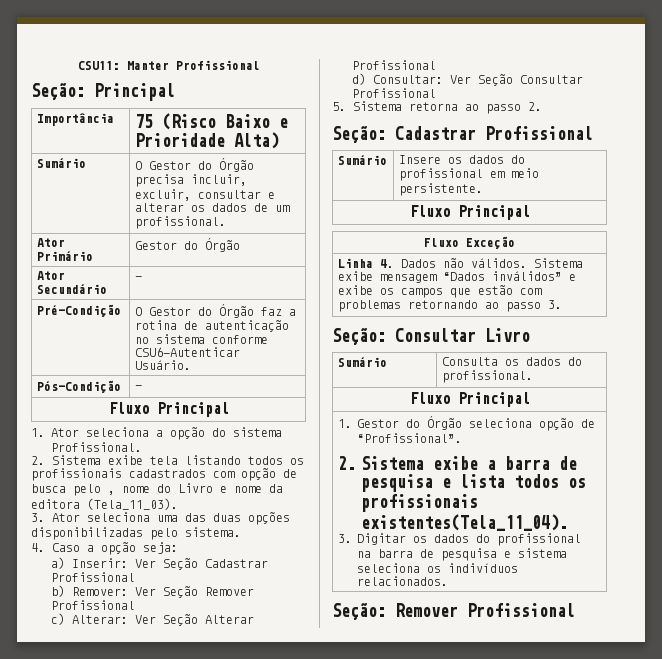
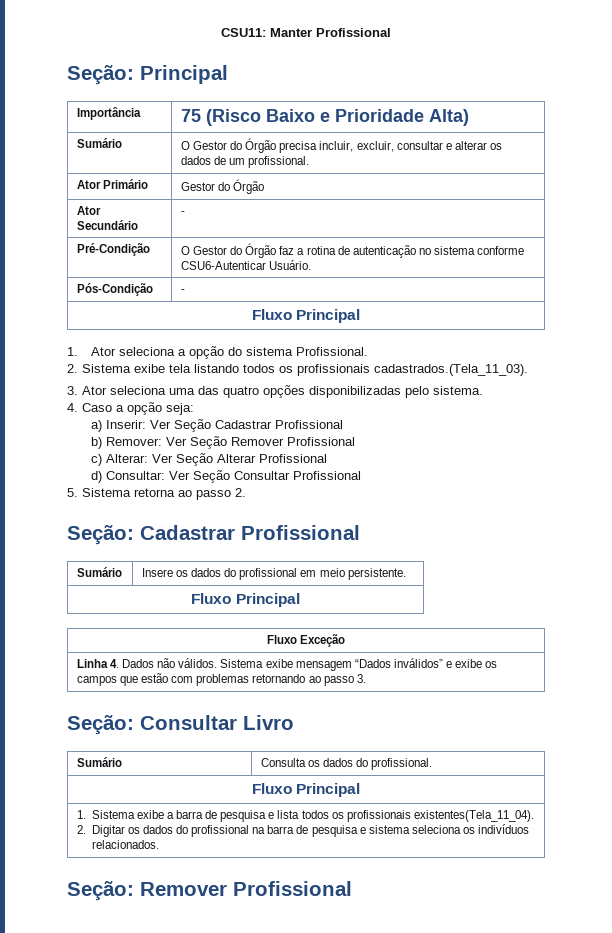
- 2. Sistema exibe tela listando todos os profissionais cadastrados com opção de busca pelo , nome do Livro e nome da editora (Tela_11_03).
+ 2. Sistema exibe tela listando todos os profissionais cadastrados.(Tela_11_03).
- 3. Ator seleciona uma das duas opções disponibilizadas pelo sistema.
+ 3. Ator seleciona uma das quatro opções disponibilizadas pelo sistema.
- 1. Gestor do Órgão seleciona opção de “Profissional”.
- 2. Sistema exibe a barra de pesquisa e lista todos os profissionais existentes(Tela_11_04).
- 3. Digitar os dados do profissional na barra de pesquisa e sistema seleciona os indivíduos relacionados.
+ 1. Sistema exibe a barra de pesquisa e lista todos os profissionais existentes(Tela_11_04).
+ 2. Digitar os dados do profissional na barra de pesquisa e sistema seleciona os indivíduos relacionados.

